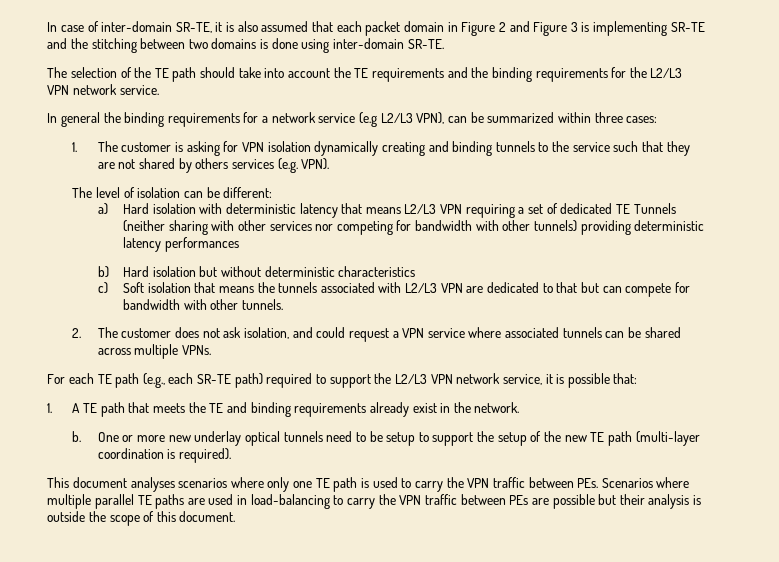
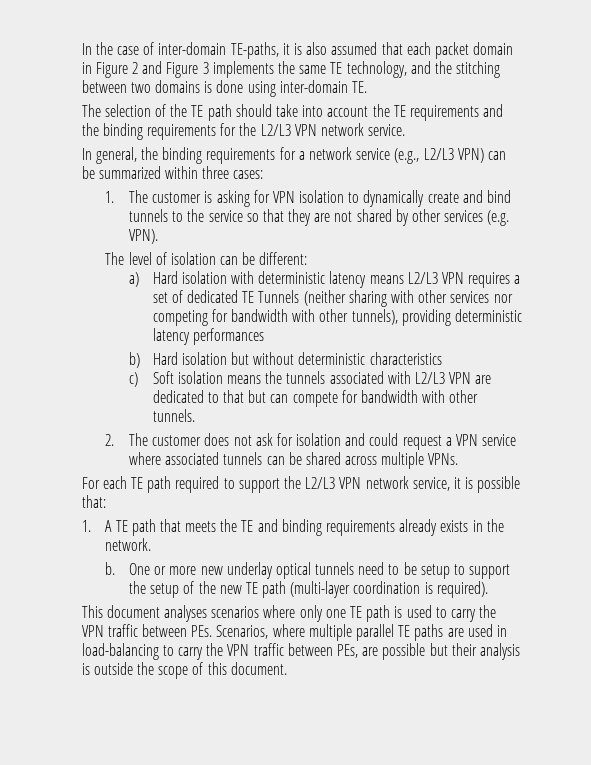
- In case of inter-domain SR-TE, it is also assumed that each packet domain in Figure 2 and Figure 3 is implementing SR-TE and the stitching between two domains is done using inter-domain SR-TE.
+ In the case of inter-domain TE-paths, it is also assumed that each packet domain in Figure 2 and Figure 3 implements the same TE technology, and the stitching between two domains is done using inter-domain TE.
- In general the binding requirements for a network service (e.g L2/L3 VPN), can be summarized within three cases:
+ In general, the binding requirements for a network service (e.g., L2/L3 VPN) can be summarized within three cases:
- 1. The customer is asking for VPN isolation dynamically creating and binding tunnels to the service such that they are not shared by others services (e.g. VPN).
+ 1. The customer is asking for VPN isolation to dynamically create and bind tunnels to the service so that they are not shared by other services (e.g. VPN).
- a) Hard isolation with deterministic latency that means L2/L3 VPN requiring a set of dedicated TE Tunnels (neither sharing with other services nor competing for bandwidth with other tunnels) providing deterministic latency performances
+ a) Hard isolation with deterministic latency means L2/L3 VPN requires a set of dedicated TE Tunnels (neither sharing with other services nor competing for bandwidth with other tunnels), providing deterministic latency performances
- c) Soft isolation that means the tunnels associated with L2/L3 VPN are dedicated to that but can compete for bandwidth with other tunnels.
+ c) Soft isolation means the tunnels associated with L2/L3 VPN are dedicated to that but can compete for bandwidth with other tunnels.
- 2. The customer does not ask isolation, and could request a VPN service where associated tunnels can be shared across multiple VPNs.
+ 2. The customer does not ask for isolation and could request a VPN service where associated tunnels can be shared across multiple VPNs.
- For each TE path (e.g., each SR-TE path) required to support the L2/L3 VPN network service, it is possible that:
+ For each TE path required to support the L2/L3 VPN network service, it is possible that:
- 1. A TE path that meets the TE and binding requirements already exist in the network.
+ 1. A TE path that meets the TE and binding requirements already exists in the network.
- This document analyses scenarios where only one TE path is used to carry the VPN traffic between PEs. Scenarios where multiple parallel TE paths are used in load-balancing to carry the VPN traffic between PEs are possible but their analysis is outside the scope of this document.
+ This document analyses scenarios where only one TE path is used to carry the VPN traffic between PEs. Scenarios, where multiple parallel TE paths are used in load-balancing to carry the VPN traffic between PEs, are possible but their analysis is outside the scope of this document.

